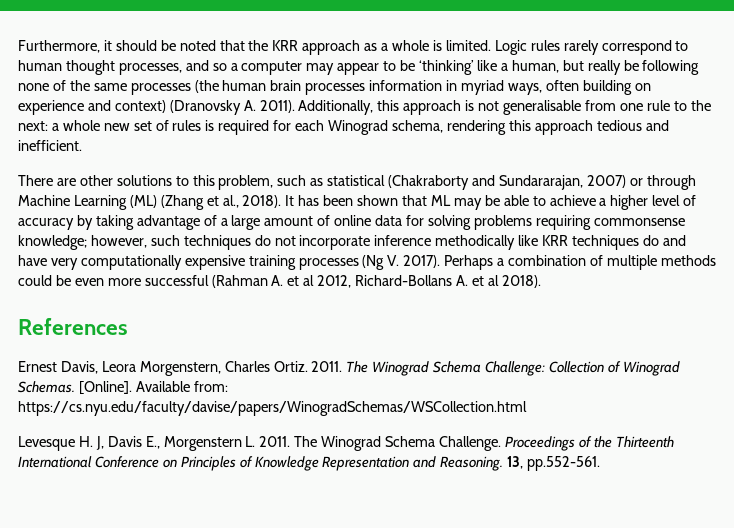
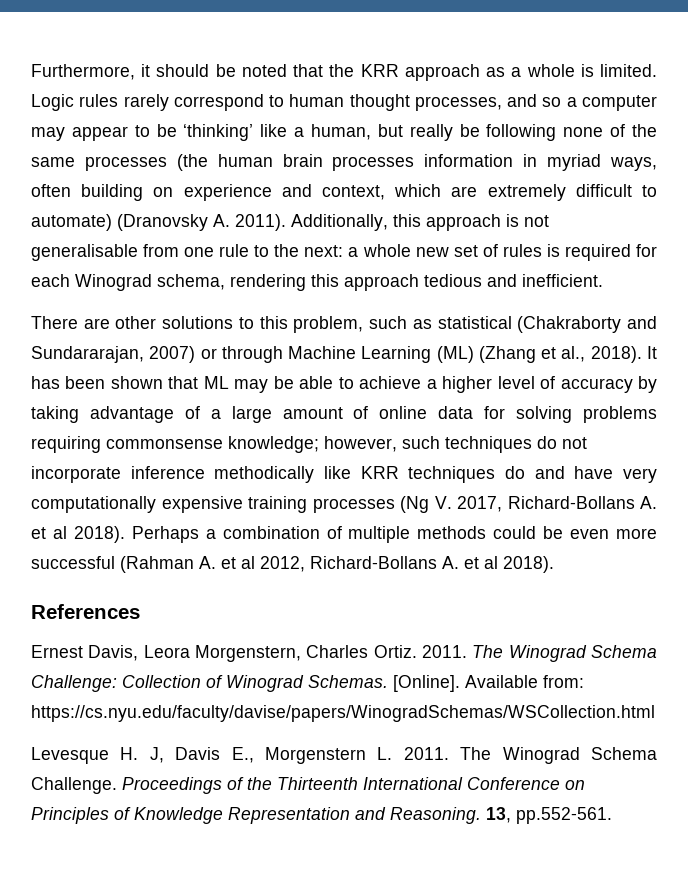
- Logic rules rarely correspond to human thought processes, and so a computer may appear to be ‘thinking’ like a human, but really be following none of the same processes (the human brain processes information in myriad ways, often building on experience and context) (Dranovsky A. 2011).
+ Logic rules rarely correspond to human thought processes, and so a computer may appear to be ‘thinking’ like a human, but really be following none of the same processes (the human brain processes information in myriad ways, often building on experience and context, which are extremely difficult to automate) (Dranovsky A. 2011).
- It has been shown that ML may be able to achieve a higher level of accuracy by taking advantage of a large amount of online data for solving problems requiring commonsense knowledge; however, such techniques do not incorporate inference methodically like KRR techniques do and have very computationally expensive training processes (Ng V. 2017).
+ It has been shown that ML may be able to achieve a higher level of accuracy by taking advantage of a large amount of online data for solving problems requiring commonsense knowledge; however, such techniques do not incorporate inference methodically like KRR techniques do and have very computationally expensive training processes (Ng V. 2017, Richard-Bollans A. et al 2018).

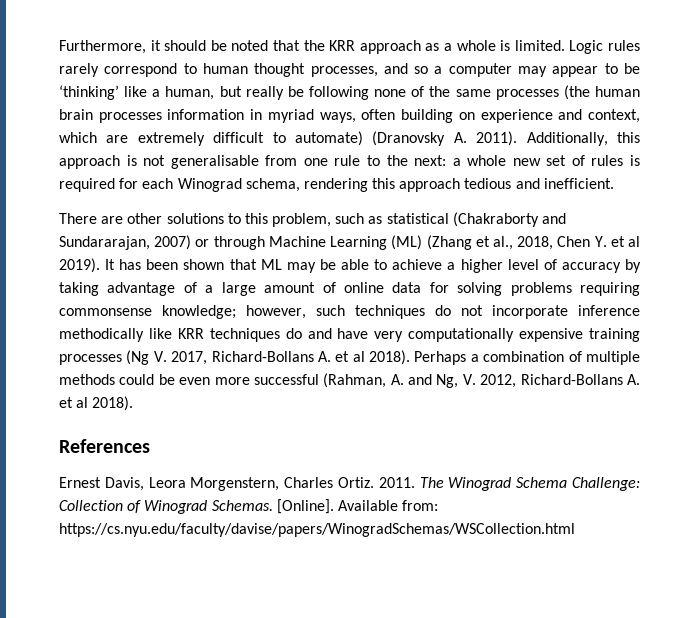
- There are other solutions to this problem, such as statistical (Chakraborty and Sundararajan, 2007) or through Machine Learning (ML) (Zhang et al., 2018).
+ There are other solutions to this problem, such as statistical (Chakraborty and Sundararajan, 2007) or through Machine Learning (ML) (Zhang et al., 2018, Chen Y. et al 2019).
- Perhaps a combination of multiple methods could be even more successful (Rahman A. et al 2012, Richard-Bollans A. et al 2018).
+ Perhaps a combination of multiple methods could be even more successful (Rahman, A. and Ng, V. 2012, Richard-Bollans A. et al 2018).
- Levesque H. J, Davis E., Morgenstern L. 2011. The Winograd Schema Challenge. Proceedings of the Thirteenth International Conference on Principles of Knowledge Representation and Reasoning. 13, pp.552-561.

